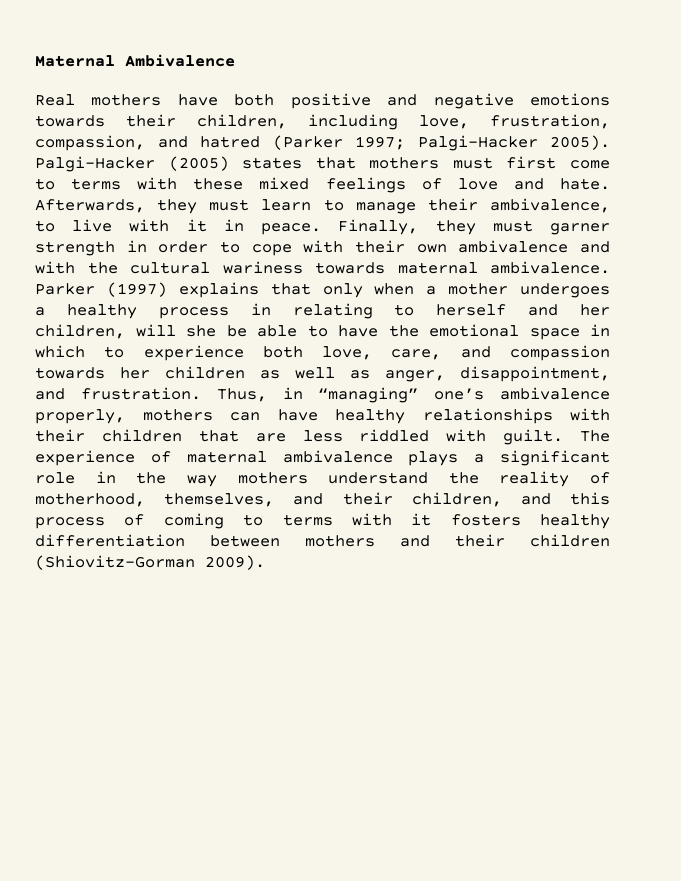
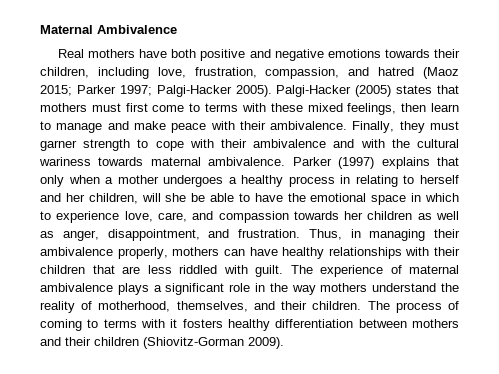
- Real mothers have both positive and negative emotions towards their children, including love, frustration, compassion, and hatred (Parker 1997; Palgi-Hacker 2005).
+ Real mothers have both positive and negative emotions towards their children, including love, frustration, compassion, and hatred (Maoz 2015; Parker 1997; Palgi-Hacker 2005).
- Palgi-Hacker (2005) states that mothers must first come to terms with these mixed feelings of love and hate. Afterwards, they must learn to manage their ambivalence, to live with it in peace.
+ Palgi-Hacker (2005) states that mothers must first come to terms with these mixed feelings, then learn to manage and make peace with their ambivalence.
- Finally, they must garner strength in order to cope with their own ambivalence and with the cultural wariness towards maternal ambivalence.
+ Finally, they must garner strength to cope with their ambivalence and with the cultural wariness towards maternal ambivalence.
- Parker (1997) explains that only when a mother undergoes a healthy process in relating to herself and her children, will she be able to have the emotional space in which to experience both love, care, and compassion towards her children as well as anger, disappointment, and frustration.
+ Parker (1997) explains that only when a mother undergoes a healthy process in relating to herself and her children, will she be able to have the emotional space in which to experience love, care, and compassion towards her children as well as anger, disappointment, and frustration.
- Thus, in “managing” one’s ambivalence properly, mothers can have healthy relationships with their children that are less riddled with guilt.
+ Thus, in managing their ambivalence properly, mothers can have healthy relationships with their children that are less riddled with guilt.
- The experience of maternal ambivalence plays a significant role in the way mothers understand the reality of motherhood, themselves, and their children, and this process of coming to terms with it fosters healthy differentiation between mothers and their children (Shiovitz-Gorman 2009).
+ The experience of maternal ambivalence plays a significant role in the way mothers understand the reality of motherhood, themselves, and their children. The process of coming to terms with it fosters healthy differentiation between mothers and their children (Shiovitz-Gorman 2009).

